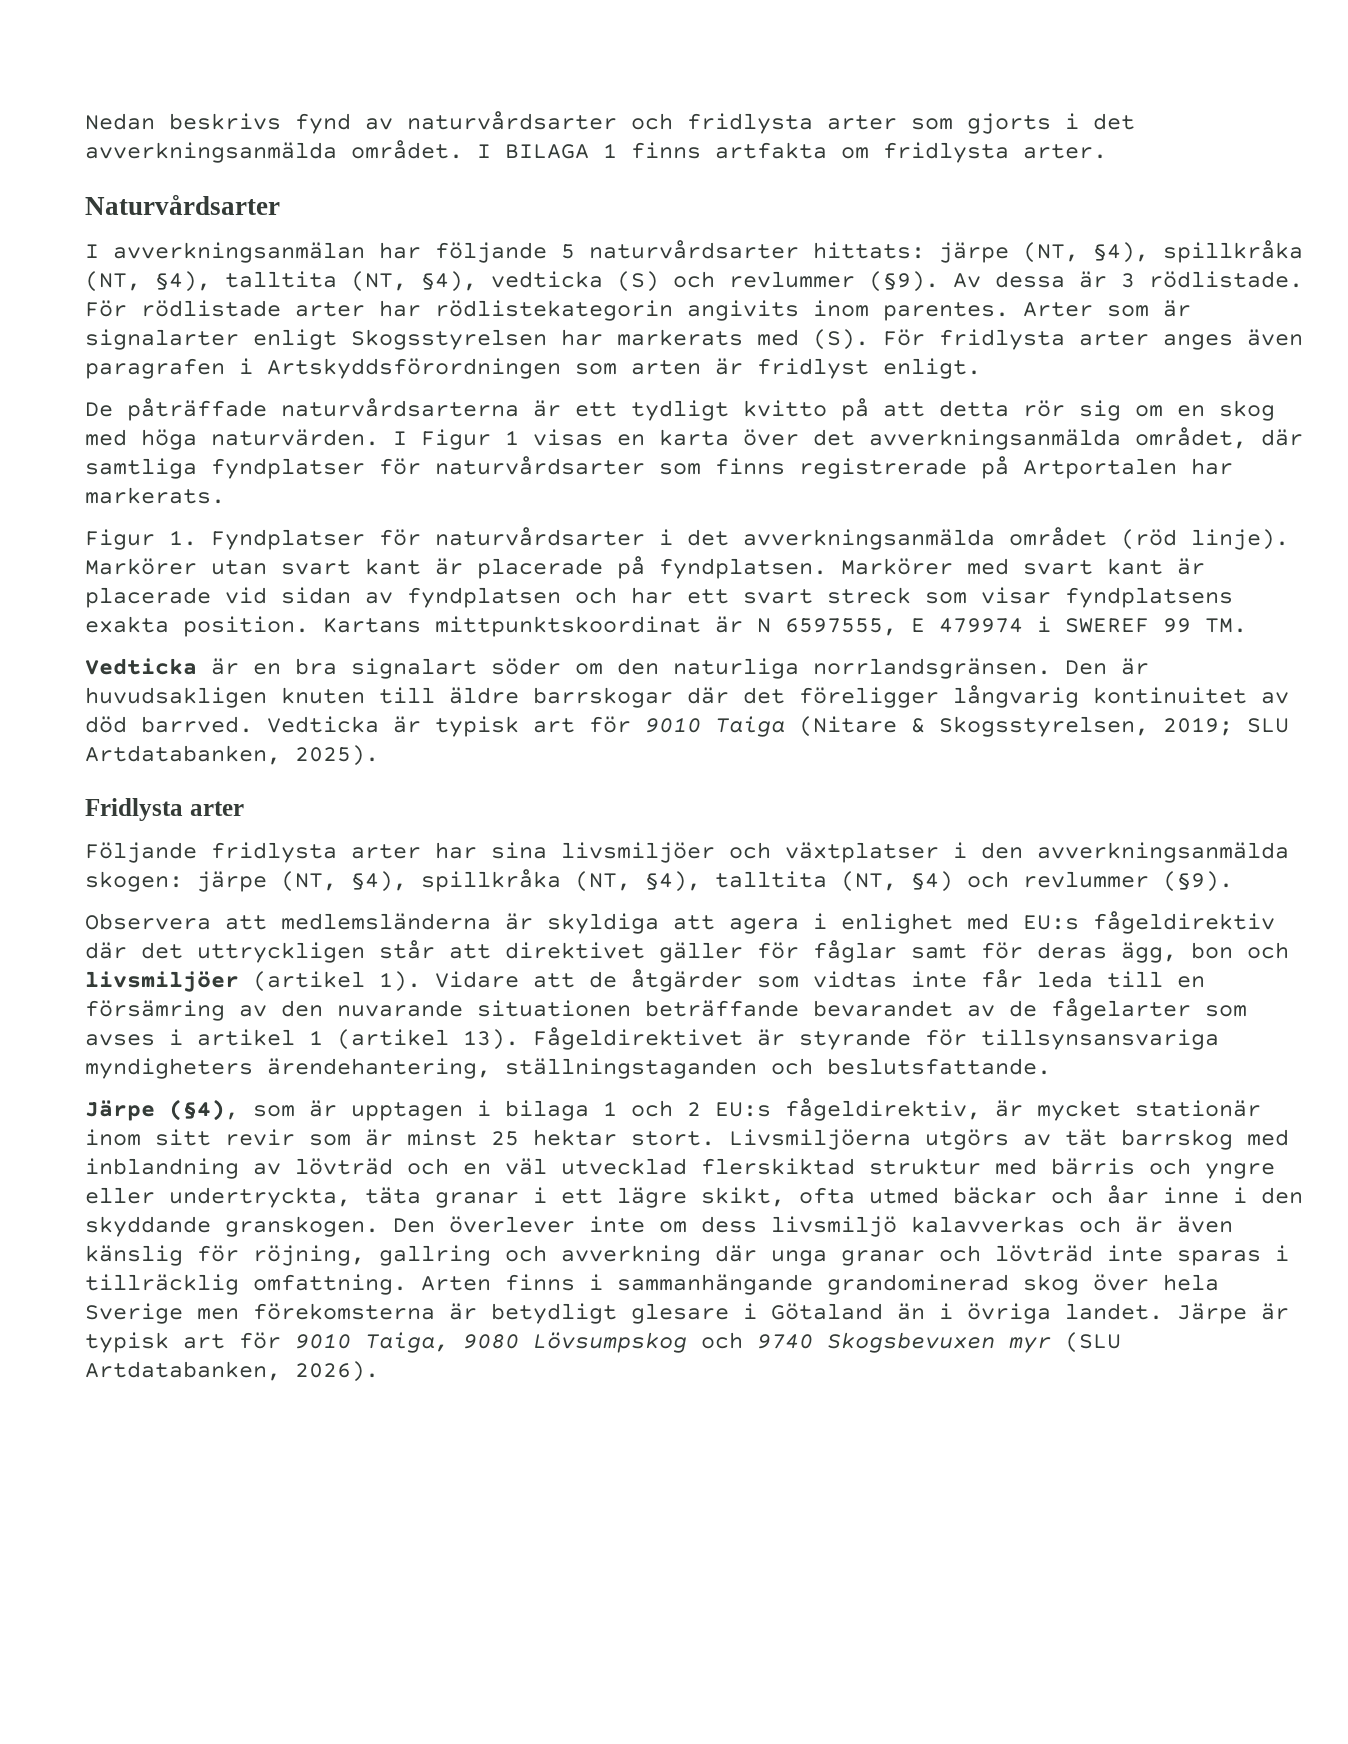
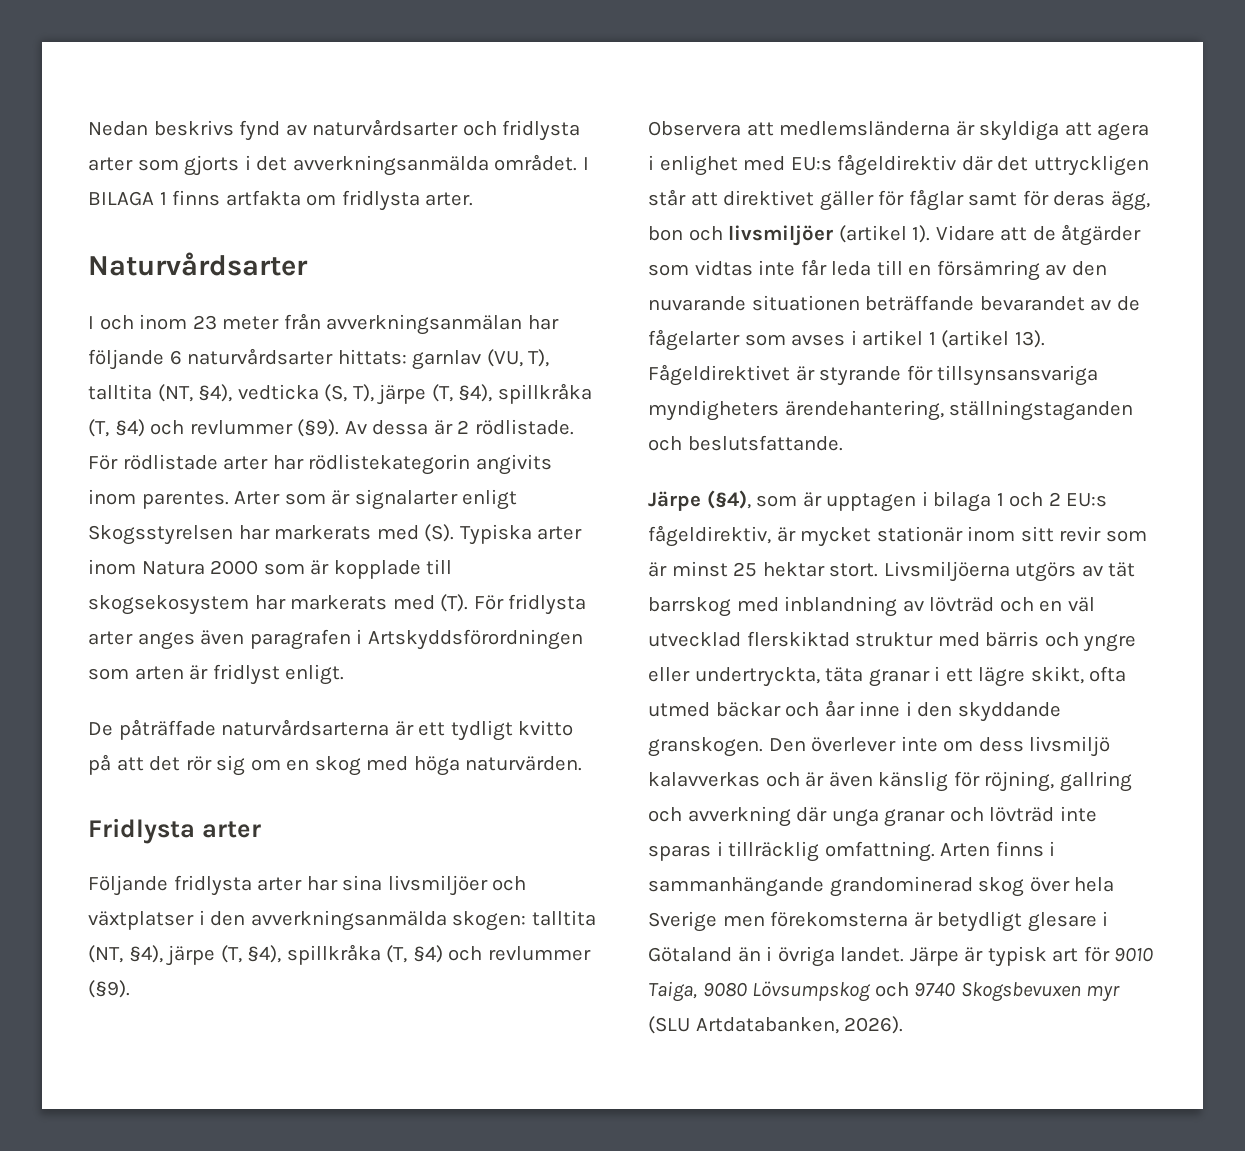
- I avverkningsanmälan har följande 5 naturvårdsarter hittats: järpe (NT, §4), spillkråka (NT, §4), talltita (NT, §4), vedticka (S) och revlummer (§9).
+ I och inom 23 meter från avverkningsanmälan har följande 6 naturvårdsarter hittats: garnlav (VU, T), talltita (NT, §4), vedticka (S, T), järpe (T, §4), spillkråka (T, §4) och revlummer (§9).
- Av dessa är 3 rödlistade.
+ Av dessa är 2 rödlistade.
- Arter som är signalarter enligt Skogsstyrelsen har markerats med (S). För fridlysta arter anges även paragrafen i Artskyddsförordningen som arten är fridlyst enligt.
+ Arter som är signalarter enligt Skogsstyrelsen har markerats med (S). Typiska arter inom Natura 2000 som är kopplade till skogsekosystem har markerats med (T). För fridlysta arter anges även paragrafen i Artskyddsförordningen som arten är fridlyst enligt.
- De påträffade naturvårdsarterna är ett tydligt kvitto på att detta rör sig om en skog med höga naturvärden. I Figur 1 visas en karta över det avverkningsanmälda området, där samtliga fyndplatser för naturvårdsarter som finns registrerade på Artportalen har markerats.
- Figur 1. Fyndplatser för naturvårdsarter i det avverkningsanmälda området (röd linje). Markörer utan svart kant är placerade på fyndplatsen. Markörer med svart kant är placerade vid sidan av fyndplatsen och har ett svart streck som visar fyndplatsens exakta position. Kartans mittpunktskoordinat är N 6597555, E 479974 i SWEREF 99 TM.
- Vedticka är en bra signalart söder om den naturliga norrlandsgränsen. Den är huvudsakligen knuten till äldre barrskogar där det föreligger långvarig kontinuitet av död barrved. Vedticka är typisk art för 9010 Taiga (Nitare & Skogsstyrelsen, 2019; SLU Artdatabanken, 2025).
+ De påträffade naturvårdsarterna är ett tydligt kvitto på att det rör sig om en skog med höga naturvärden.
- Följande fridlysta arter har sina livsmiljöer och växtplatser i den avverkningsanmälda skogen: järpe (NT, §4), spillkråka (NT, §4), talltita (NT, §4) och revlummer (§9).
+ Följande fridlysta arter har sina livsmiljöer och växtplatser i den avverkningsanmälda skogen: talltita (NT, §4), järpe (T, §4), spillkråka (T, §4) och revlummer (§9).

